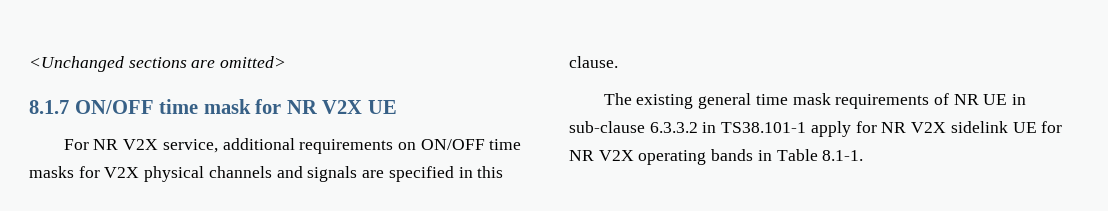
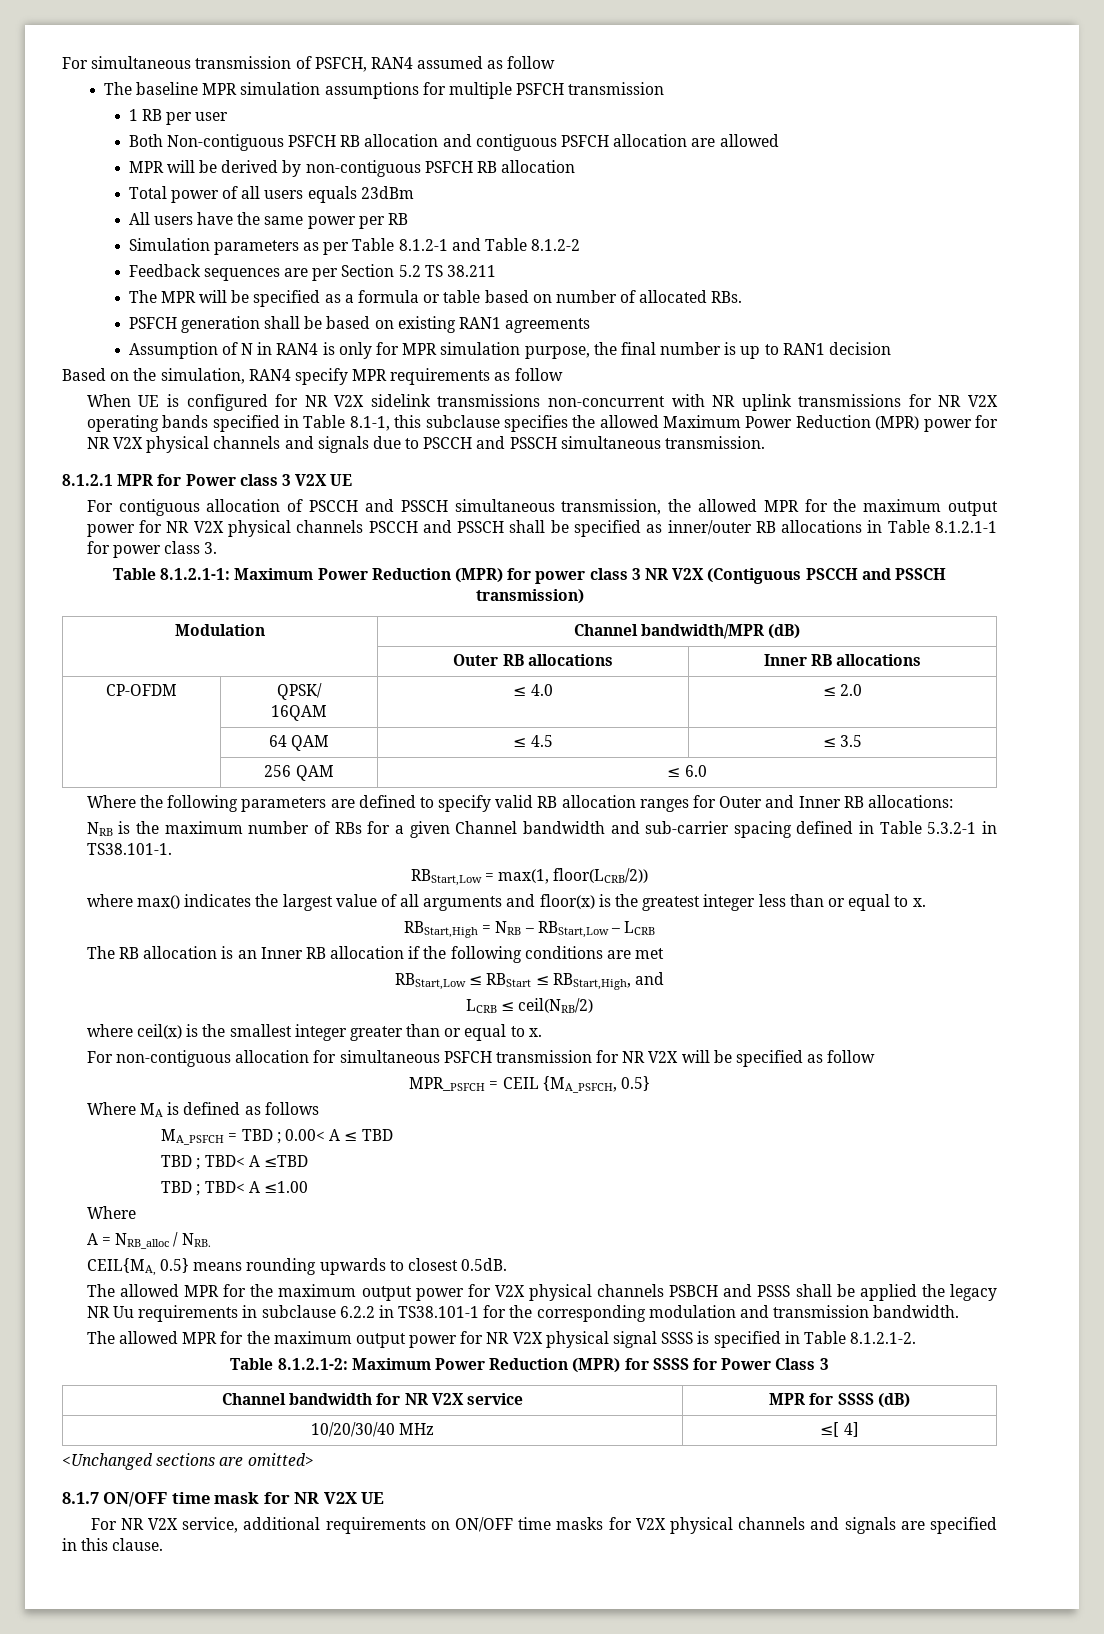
+ For simultaneous transmission of PSFCH, RAN4 assumed as follow
+ The baseline MPR simulation assumptions for multiple PSFCH transmission
+ 1 RB per user
+ Both Non-contiguous PSFCH RB allocation and contiguous PSFCH allocation are allowed
+ MPR will be derived by non-contiguous PSFCH RB allocation
+ Total power of all users equals 23dBm
+ All users have the same power per RB
+ Simulation parameters as per Table 8.1.2-1 and Table 8.1.2-2
+ Feedback sequences are per Section 5.2 TS 38.211
+ The MPR will be specified as a formula or table based on number of allocated RBs.
+ PSFCH generation shall be based on existing RAN1 agreements
+ Assumption of N in RAN4 is only for MPR simulation purpose, the final number is up to RAN1 decision
+ Based on the simulation, RAN4 specify MPR requirements as follow
+ When UE is configured for NR V2X sidelink transmissions non-concurrent with NR uplink transmissions for NR V2X operating bands specified in Table 8.1-1, this subclause specifies the allowed Maximum Power Reduction (MPR) power for NR V2X physical channels and signals due to PSCCH and PSSCH simultaneous transmission.
+ 8.1.2.1 MPR for Power class 3 V2X UE
+ For contiguous allocation of PSCCH and PSSCH simultaneous transmission, the allowed MPR for the maximum output power for NR V2X physical channels PSCCH and PSSCH shall be specified as inner/outer RB allocations in Table 8.1.2.1-1 for power class 3.
+ Table 8.1.2.1-1: Maximum Power Reduction (MPR) for power class 3 NR V2X (Contiguous PSCCH and PSSCH transmission)
+ Modulation | Channel bandwidth/MPR (dB)
+ | Outer RB allocations | Inner RB allocations
+ CP-OFDM | QPSK/
+ 16QAM | ≤ 4.0 | ≤ 2.0
+ | 64 QAM | ≤ 4.5 | ≤ 3.5
+ | 256 QAM | ≤ 6.0
+ Where the following parameters are defined to specify valid RB allocation ranges for Outer and Inner RB allocations:
+ NRB is the maximum number of RBs for a given Channel bandwidth and sub-carrier spacing defined in Table 5.3.2-1 in TS38.101-1.
+ RBStart,Low = max(1, floor(LCRB/2))
+ where max() indicates the largest value of all arguments and floor(x) is the greatest integer less than or equal to x.
+ RBStart,High = NRB – RBStart,Low – LCRB
+ The RB allocation is an Inner RB allocation if the following conditions are met
+ RBStart,Low ≤ RBStart ≤ RBStart,High, and
+ LCRB ≤ ceil(NRB/2)
+ where ceil(x) is the smallest integer greater than or equal to x.
+ For non-contiguous allocation for simultaneous PSFCH transmission for NR V2X will be specified as follow
+ MPR_PSFCH = CEIL {MA_PSFCH, 0.5}
+ Where MA is defined as follows
+ MA_PSFCH = TBD ; 0.00< A ≤ TBD
+ TBD ; TBD< A ≤TBD
+ TBD ; TBD< A ≤1.00
+ Where
+ A = NRB_alloc / NRB.
+ CEIL{MA, 0.5} means rounding upwards to closest 0.5dB.
+ The allowed MPR for the maximum output power for V2X physical channels PSBCH and PSSS shall be applied the legacy NR Uu requirements in subclause 6.2.2 in TS38.101-1 for the corresponding modulation and transmission bandwidth.
+ The allowed MPR for the maximum output power for NR V2X physical signal SSSS is specified in Table 8.1.2.1-2.
+ Table 8.1.2.1-2: Maximum Power Reduction (MPR) for SSSS for Power Class 3
+ Channel bandwidth for NR V2X service | MPR for SSSS (dB)
+ 10/20/30/40 MHz | ≤[ 4]
- The existing general time mask requirements of NR UE in sub-clause 6.3.3.2 in TS38.101-1 apply for NR V2X sidelink UE for NR V2X operating bands in Table 8.1-1.

